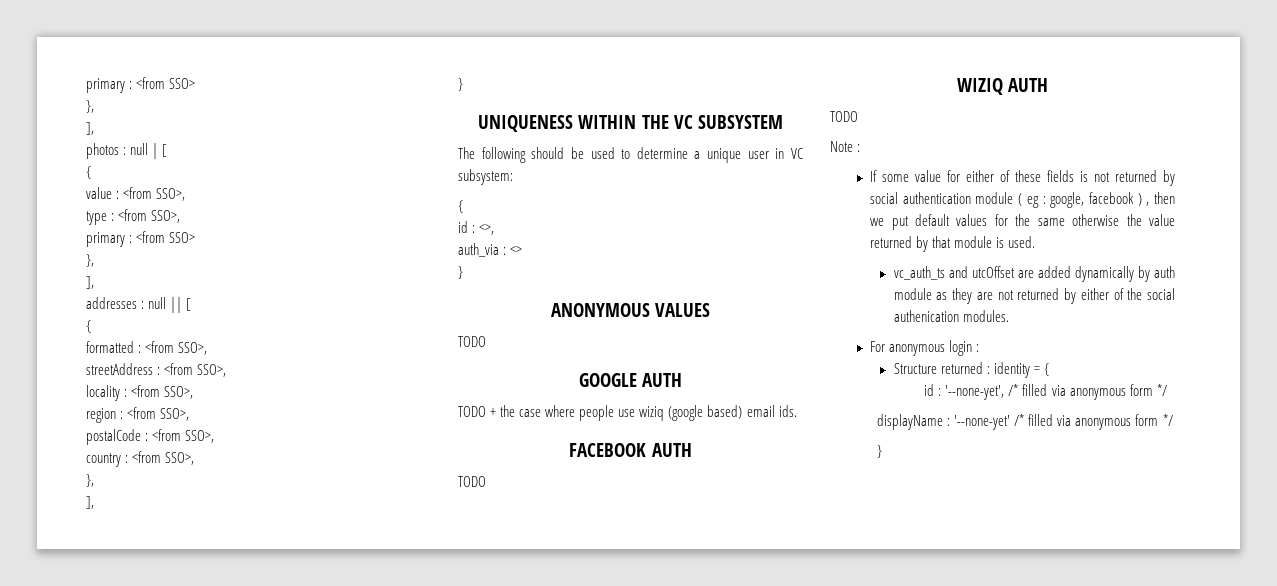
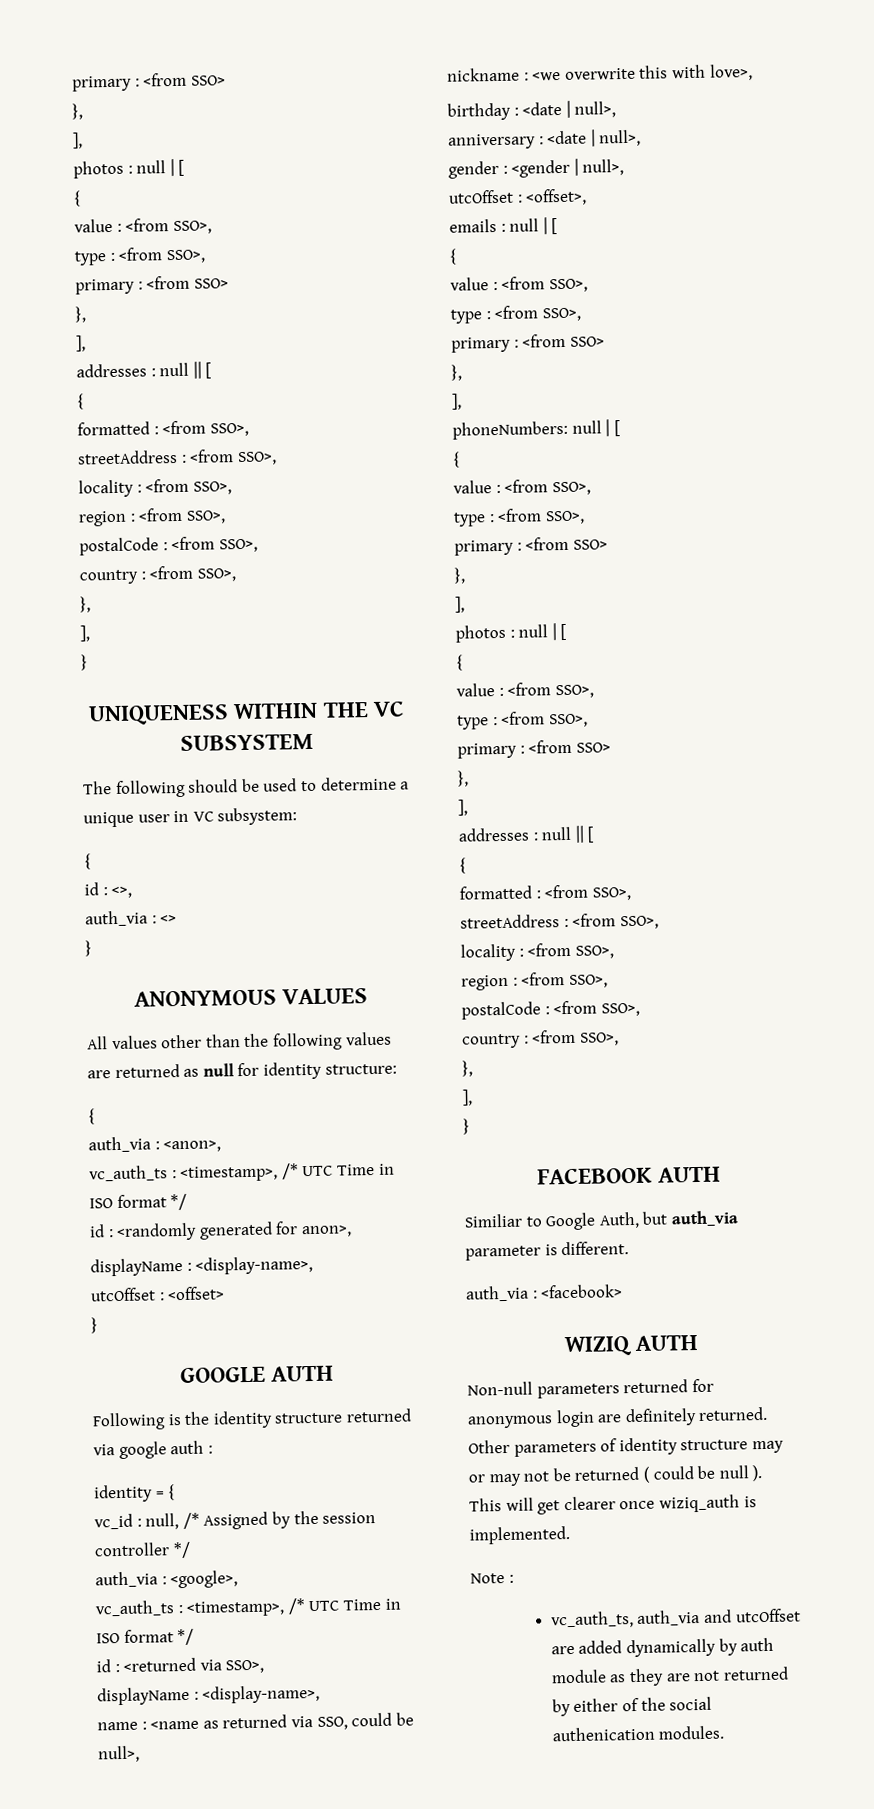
  ANONYMOUS VALUES
- TODO
+ All values other than the following values are returned as null for identity structure:
+ {
+ auth_via : <anon>,
+ vc_auth_ts : <timestamp>, /* UTC Time in ISO format */
+ id : <randomly generated for anon>,
+ displayName : <display-name>,
+ utcOffset : <offset>
+ }
  GOOGLE AUTH
- TODO + the case where people use wiziq (google based) email ids.
+ Following is the identity structure returned via google auth :
+ identity = {
+ vc_id : null, /* Assigned by the session controller */
+ auth_via : <google>,
+ vc_auth_ts : <timestamp>, /* UTC Time in ISO format */
+ id : <returned via SSO>,
+ displayName : <display-name>,
+ name : <name as returned via SSO, could be null>,
+ nickname : <we overwrite this with love>,
+ birthday : <date | null>,
+ anniversary : <date | null>,
+ gender : <gender | null>,
+ utcOffset : <offset>,
+ emails : null | [
+ {
+ value : <from SSO>,
+ type : <from SSO>,
+ primary : <from SSO>
+ },
+ ],
+ phoneNumbers: null | [
+ {
+ value : <from SSO>,
+ type : <from SSO>,
+ primary : <from SSO>
+ },
+ ],
+ photos : null | [
+ {
+ value : <from SSO>,
+ type : <from SSO>,
+ primary : <from SSO>
+ },
+ ],
+ addresses : null || [
+ {
+ formatted : <from SSO>,
+ streetAddress : <from SSO>,
+ locality : <from SSO>,
+ region : <from SSO>,
+ postalCode : <from SSO>,
+ country : <from SSO>,
+ },
+ ],
+ }
  FACEBOOK AUTH
- TODO
+ Similiar to Google Auth, but auth_via parameter is different.
+ auth_via : <facebook>
  WIZIQ AUTH
- TODO
+ Non-null parameters returned for anonymous login are definitely returned. Other parameters of identity structure may or may not be returned ( could be null ). This will get clearer once wiziq_auth is implemented.
  Note :
- If some value for either of these fields is not returned by social authentication module ( eg : google, facebook ) , then we put default values for the same otherwise the value returned by that module is used.
- vc_auth_ts and utcOffset are added dynamically by auth module as they are not returned by either of the social authenication modules.
+ vc_auth_ts, auth_via and utcOffset are added dynamically by auth module as they are not returned by either of the social authenication modules.
- For anonymous login :
- Structure returned : identity = {
- id : '--none-yet', /* filled via anonymous form */
- displayName : '--none-yet' /* filled via anonymous form */
- }

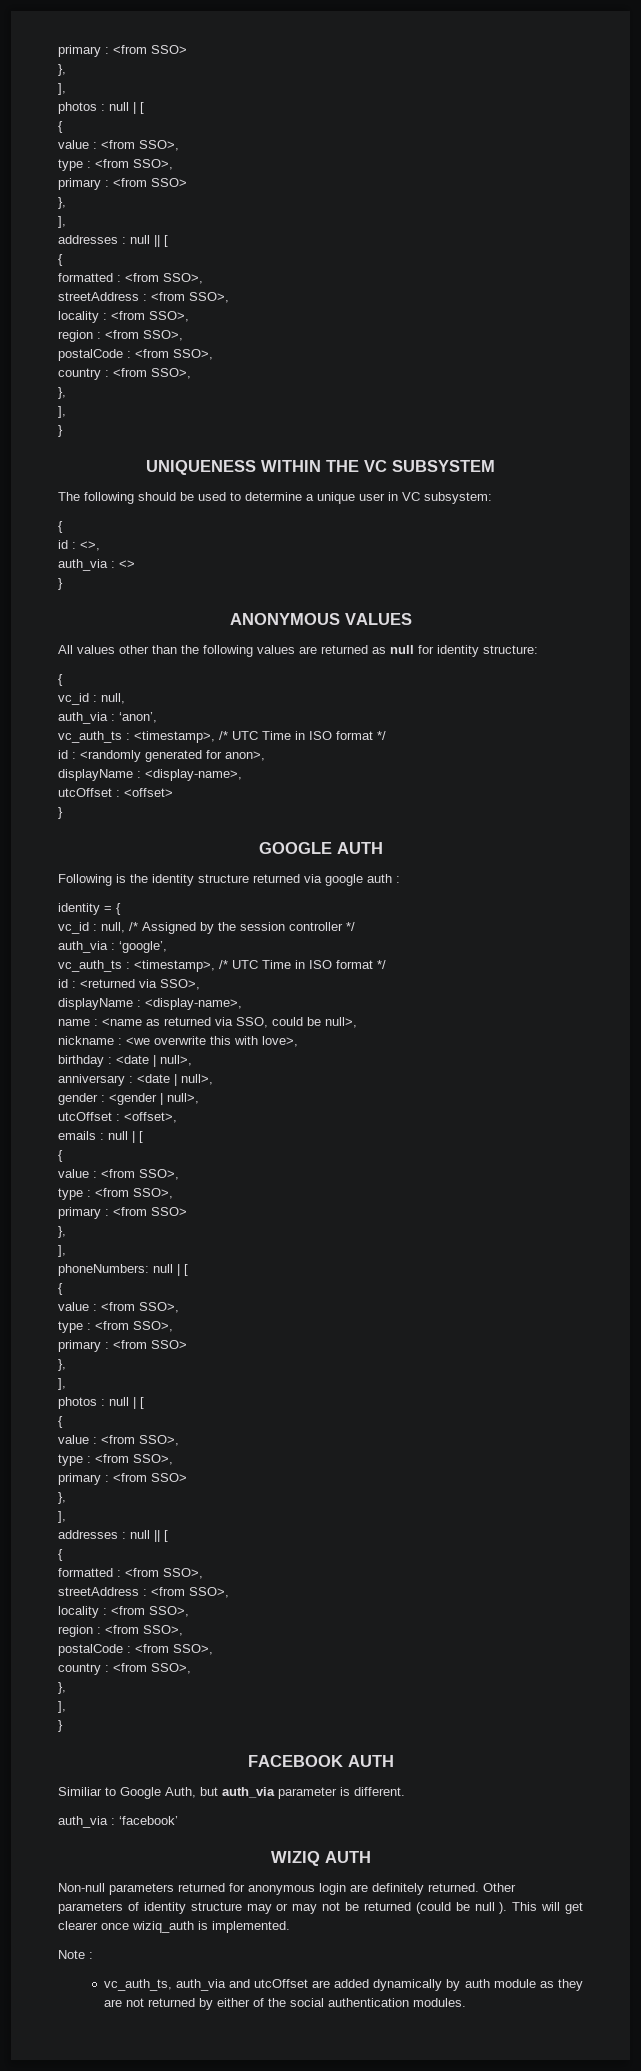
  All values other than the following values are returned as null for identity structure:
  {
- auth_via : <anon>,
+ vc_id : null,
+ auth_via : ‘anon’,
- auth_via : <google>,
+ auth_via : ‘google’,
- auth_via : <facebook>
+ auth_via : ‘facebook’
- Other parameters of identity structure may or may not be returned ( could be null ).
+ Other parameters of identity structure may or may not be returned (could be null ).
- vc_auth_ts, auth_via and utcOffset are added dynamically by auth module as they are not returned by either of the social authenication modules.
+ vc_auth_ts, auth_via and utcOffset are added dynamically by auth module as they are not returned by either of the social authentication modules.

